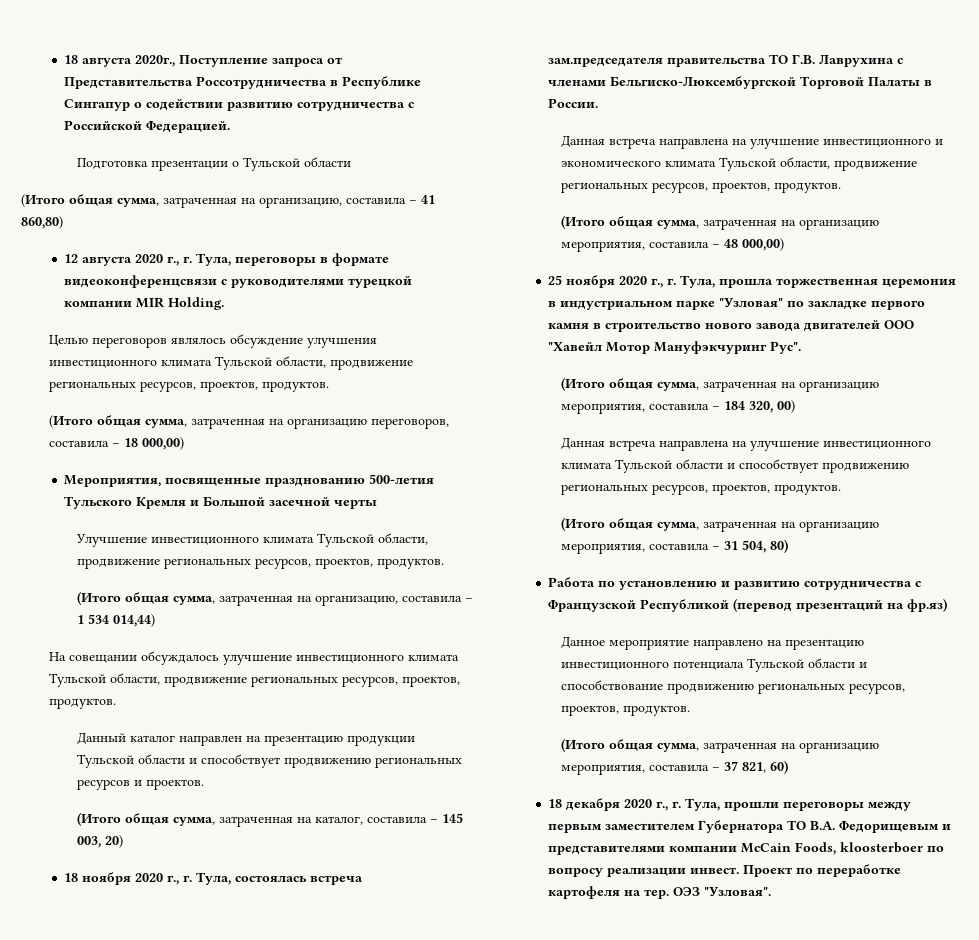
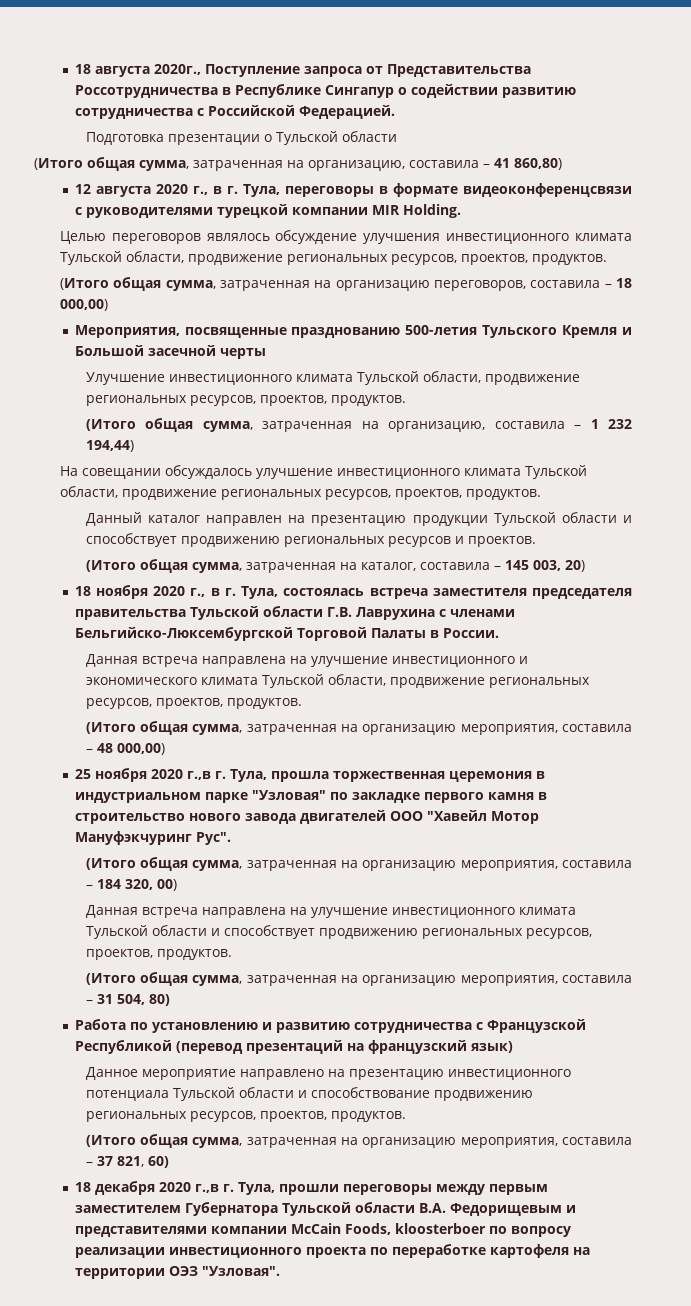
- 12 августа 2020 г., г. Тула, переговоры в формате видеоконференцсвязи с руководителями турецкой компании MIR Holding.
+ 12 августа 2020 г., в г. Тула, переговоры в формате видеоконференцсвязи с руководителями турецкой компании MIR Holding.
- (Итого общая сумма, затраченная на организацию, составила – 1 534 014,44)
+ (Итого общая сумма, затраченная на организацию, составила – 1 232 194,44)
- 18 ноября 2020 г., г. Тула, состоялась встреча зам.председателя правительства ТО Г.В. Лаврухина с членами Бельгиско-Люксембургской Торговой Палаты в России.
+ 18 ноября 2020 г., в г. Тула, состоялась встреча заместителя председателя правительства Тульской области Г.В. Лаврухина с членами Бельгийско-Люксембургской Торговой Палаты в России.
- 25 ноября 2020 г., г. Тула, прошла торжественная церемония в индустриальном парке "Узловая" по закладке первого камня в строительство нового завода двигателей ООО "Хавейл Мотор Мануфэкчуринг Рус".
+ 25 ноября 2020 г.,в г. Тула, прошла торжественная церемония в индустриальном парке "Узловая" по закладке первого камня в строительство нового завода двигателей ООО "Хавейл Мотор Мануфэкчуринг Рус".
- Работа по установлению и развитию сотрудничества с Французской Республикой (перевод презентаций на фр.яз)
+ Работа по установлению и развитию сотрудничества с Французской Республикой (перевод презентаций на французский язык)
- 18 декабря 2020 г., г. Тула, прошли переговоры между первым заместителем Губернатора ТО В.А. Федорищевым и представителями компании McCain Foods, kloosterboer по вопросу реализации инвест. Проект по переработке картофеля на тер. ОЭЗ "Узловая".
+ 18 декабря 2020 г.,в г. Тула, прошли переговоры между первым заместителем Губернатора Тульской области В.А. Федорищевым и представителями компании McCain Foods, kloosterboer по вопросу реализации инвестиционного проекта по переработке картофеля на территории ОЭЗ "Узловая".

